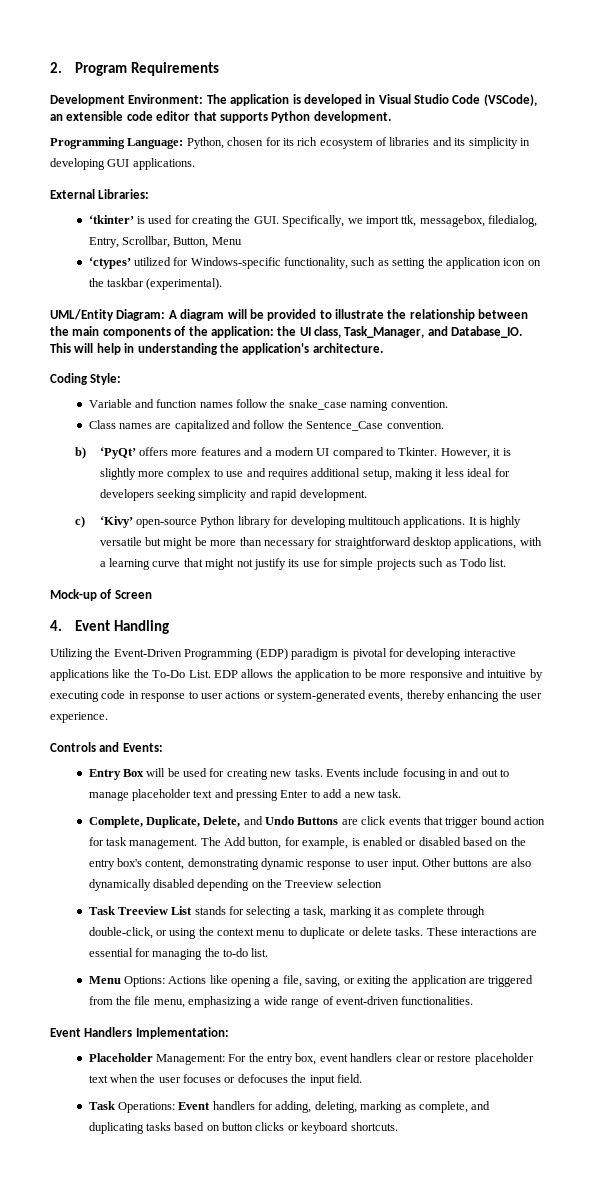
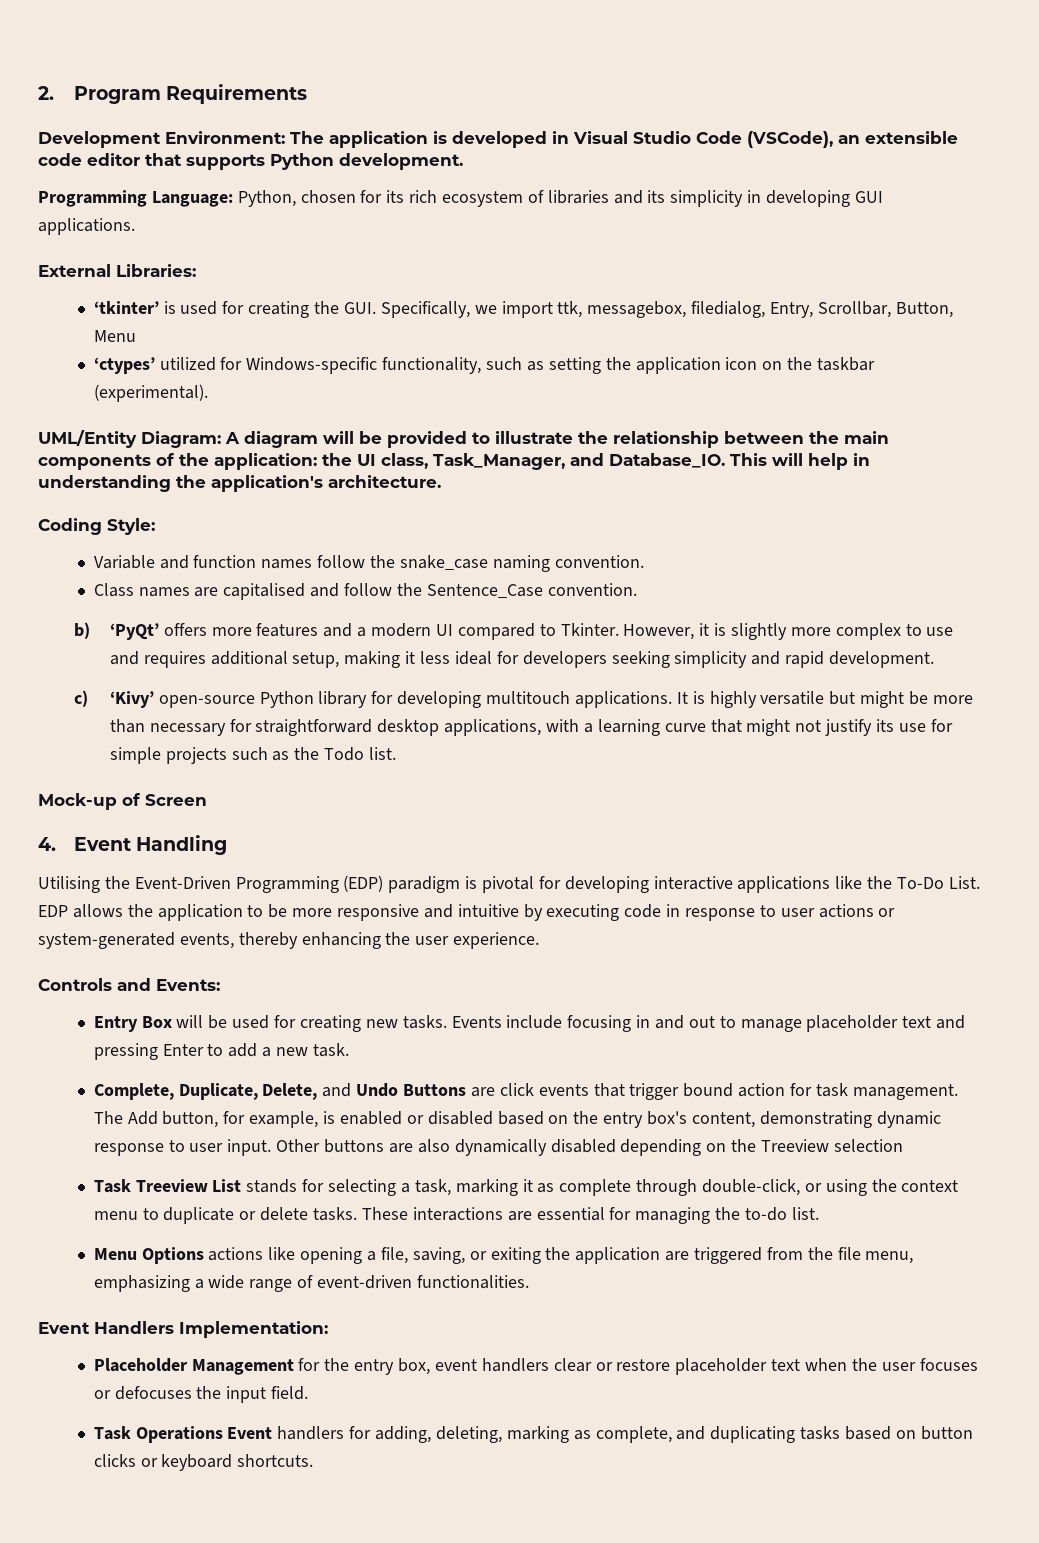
- Class names are capitalized and follow the Sentence_Case convention.
+ Class names are capitalised and follow the Sentence_Case convention.
- It is highly versatile but might be more than necessary for straightforward desktop applications, with a learning curve that might not justify its use for simple projects such as Todo list.
+ It is highly versatile but might be more than necessary for straightforward desktop applications, with a learning curve that might not justify its use for simple projects such as the Todo list.
- Utilizing the Event-Driven Programming (EDP) paradigm is pivotal for developing interactive applications like the To-Do List.
+ Utilising the Event-Driven Programming (EDP) paradigm is pivotal for developing interactive applications like the To-Do List.
- Menu Options: Actions like opening a file, saving, or exiting the application are triggered from the file menu, emphasizing a wide range of event-driven functionalities.
+ Menu Options actions like opening a file, saving, or exiting the application are triggered from the file menu, emphasizing a wide range of event-driven functionalities.
- Placeholder Management: For the entry box, event handlers clear or restore placeholder text when the user focuses or defocuses the input field.
+ Placeholder Management for the entry box, event handlers clear or restore placeholder text when the user focuses or defocuses the input field.
- Task Operations: Event handlers for adding, deleting, marking as complete, and duplicating tasks based on button clicks or keyboard shortcuts.
+ Task Operations Event handlers for adding, deleting, marking as complete, and duplicating tasks based on button clicks or keyboard shortcuts.

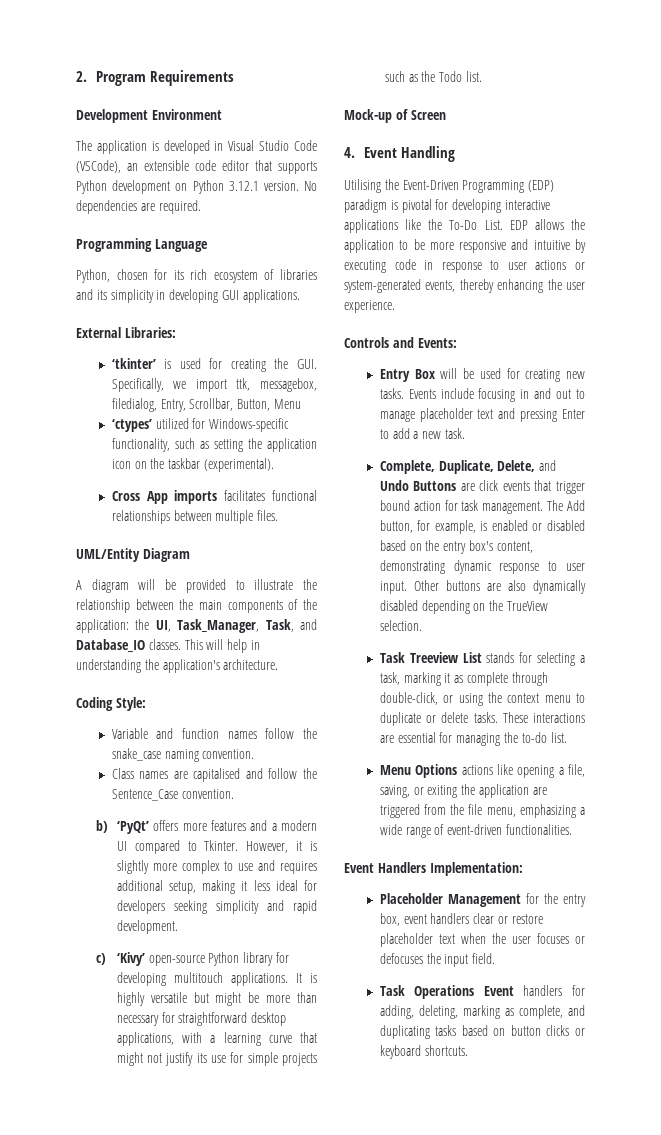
- Development Environment: The application is developed in Visual Studio Code (VSCode), an extensible code editor that supports Python development.
- Programming Language: Python, chosen for its rich ecosystem of libraries and its simplicity in developing GUI applications.
+ Development Environment
+ The application is developed in Visual Studio Code (VSCode), an extensible code editor that supports Python development on Python 3.12.1 version. No dependencies are required.
+ Programming Language
+ Python, chosen for its rich ecosystem of libraries and its simplicity in developing GUI applications.
+ Cross App imports facilitates functional relationships between multiple files.
- UML/Entity Diagram: A diagram will be provided to illustrate the relationship between the main components of the application: the UI class, Task_Manager, and Database_IO.
+ UML/Entity Diagram
+ A diagram will be provided to illustrate the relationship between the main components of the application: the UI, Task_Manager, Task, and Database_IO classes.
- Other buttons are also dynamically disabled depending on the Treeview selection
+ Other buttons are also dynamically disabled depending on the TrueView selection.

